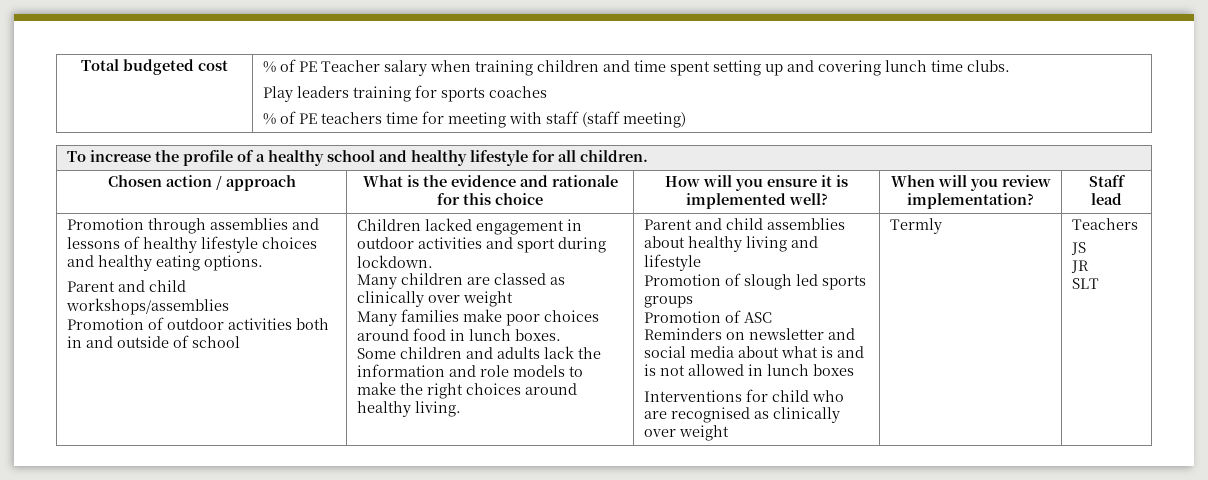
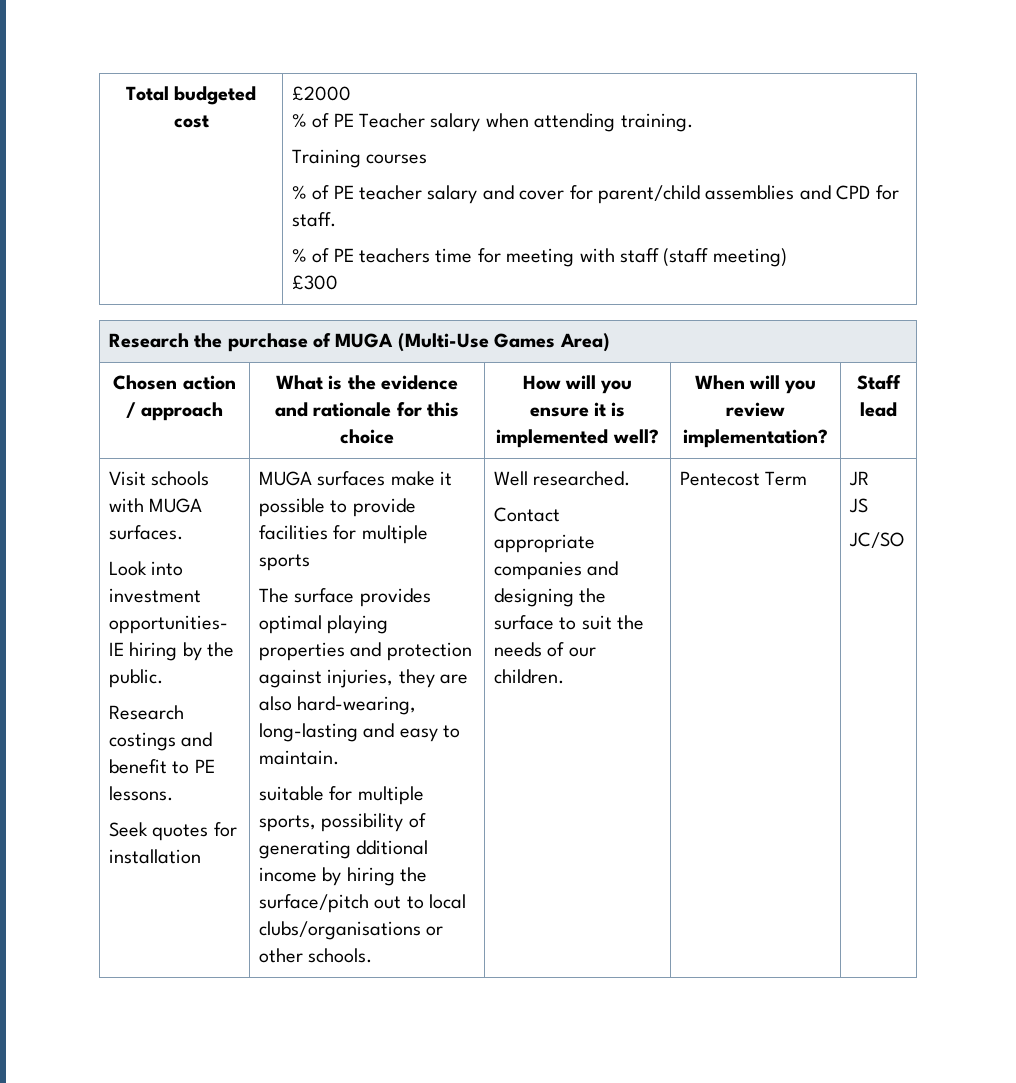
- Total budgeted cost | % of PE Teacher salary when training children and time spent setting up and covering lunch time clubs.
- Play leaders training for sports coaches
+ Total budgeted cost | £2000
+ % of PE Teacher salary when attending training.
+ Training courses
+ % of PE teacher salary and cover for parent/child assemblies and CPD for staff.
  % of PE teachers time for meeting with staff (staff meeting)
- To increase the profile of a healthy school and healthy lifestyle for all children.
+ £300
+ Research the purchase of MUGA (Multi-Use Games Area)
- Promotion through assemblies and lessons of healthy lifestyle choices and healthy eating options.
- Parent and child workshops/assemblies
- Promotion of outdoor activities both in and outside of school | Children lacked engagement in outdoor activities and sport during lockdown.
- Many children are classed as clinically over weight
- Many families make poor choices around food in lunch boxes.
- Some children and adults lack the information and role models to make the right choices around healthy living. | Parent and child assemblies about healthy living and lifestyle
- Promotion of slough led sports groups
- Promotion of ASC
- Reminders on newsletter and social media about what is and is not allowed in lunch boxes
- Interventions for child who are recognised as clinically over weight | Termly | Teachers
+ Visit schools with MUGA surfaces.
+ Look into investment opportunities- IE hiring by the public.
+ Research costings and benefit to PE lessons.
+ Seek quotes for installation | MUGA surfaces make it possible to provide facilities for multiple sports
+ The surface provides optimal playing properties and protection against injuries, they are also hard-wearing, long-lasting and easy to maintain.
+ suitable for multiple sports, possibility of generating dditional income by hiring the surface/pitch out to local clubs/organisations or other schools. | Well researched.
+ Contact appropriate companies and designing the surface to suit the needs of our children. | Pentecost Term | JR
- JR
- SLT
+ JC/SO

